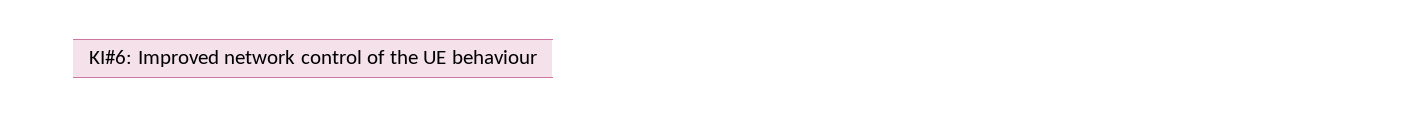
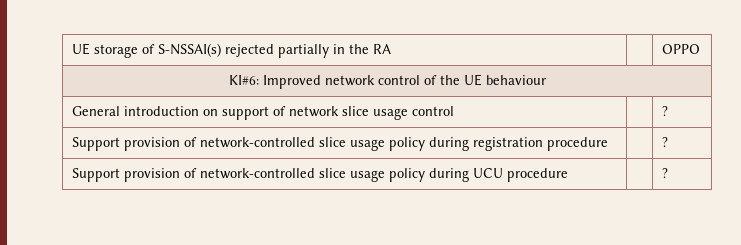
+ UE storage of S-NSSAI(s) rejected partially in the RA | | OPPO
+ General introduction on support of network slice usage control | | ?
+ Support provision of network-controlled slice usage policy during registration procedure | | ?
+ Support provision of network-controlled slice usage policy during UCU procedure | | ?

